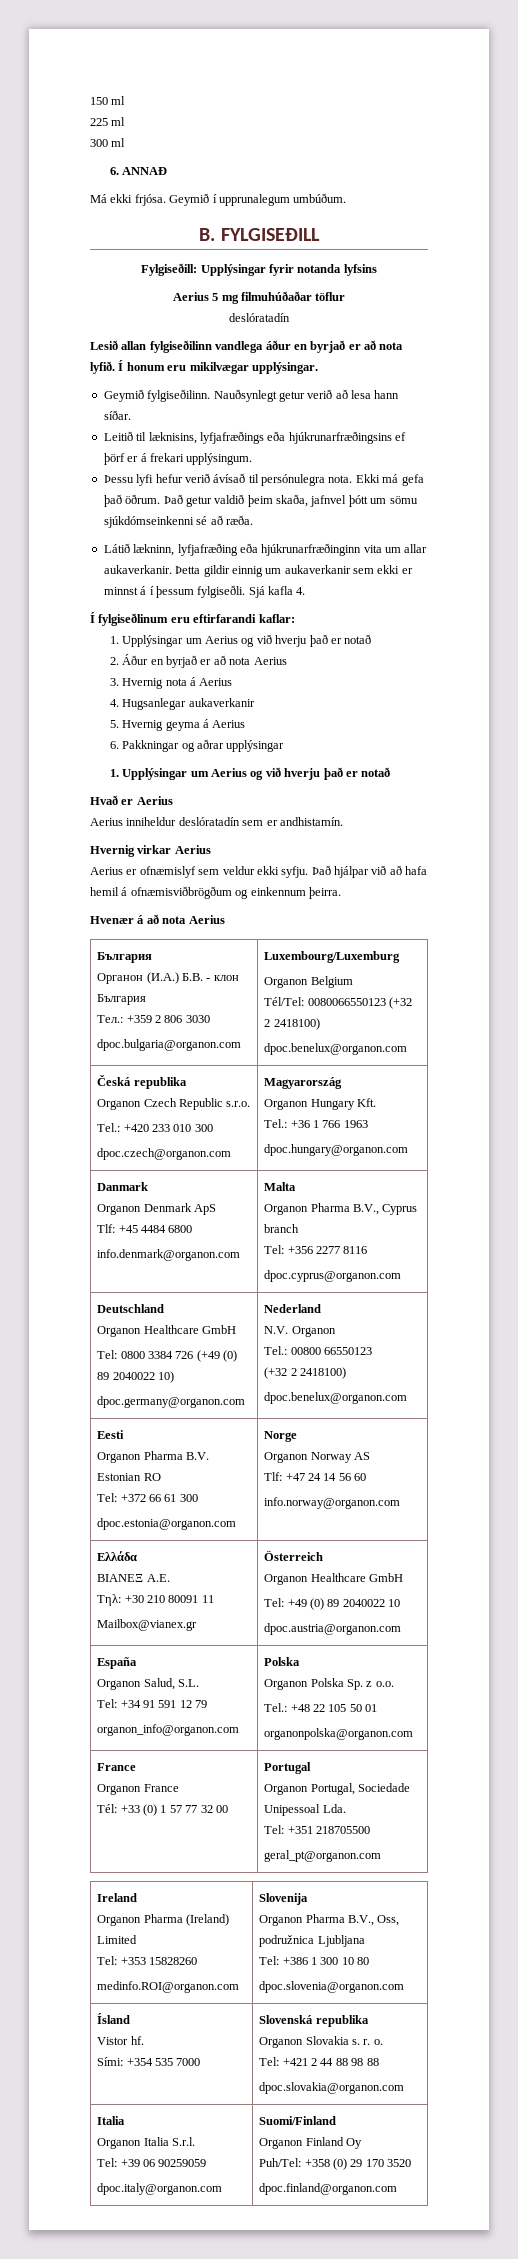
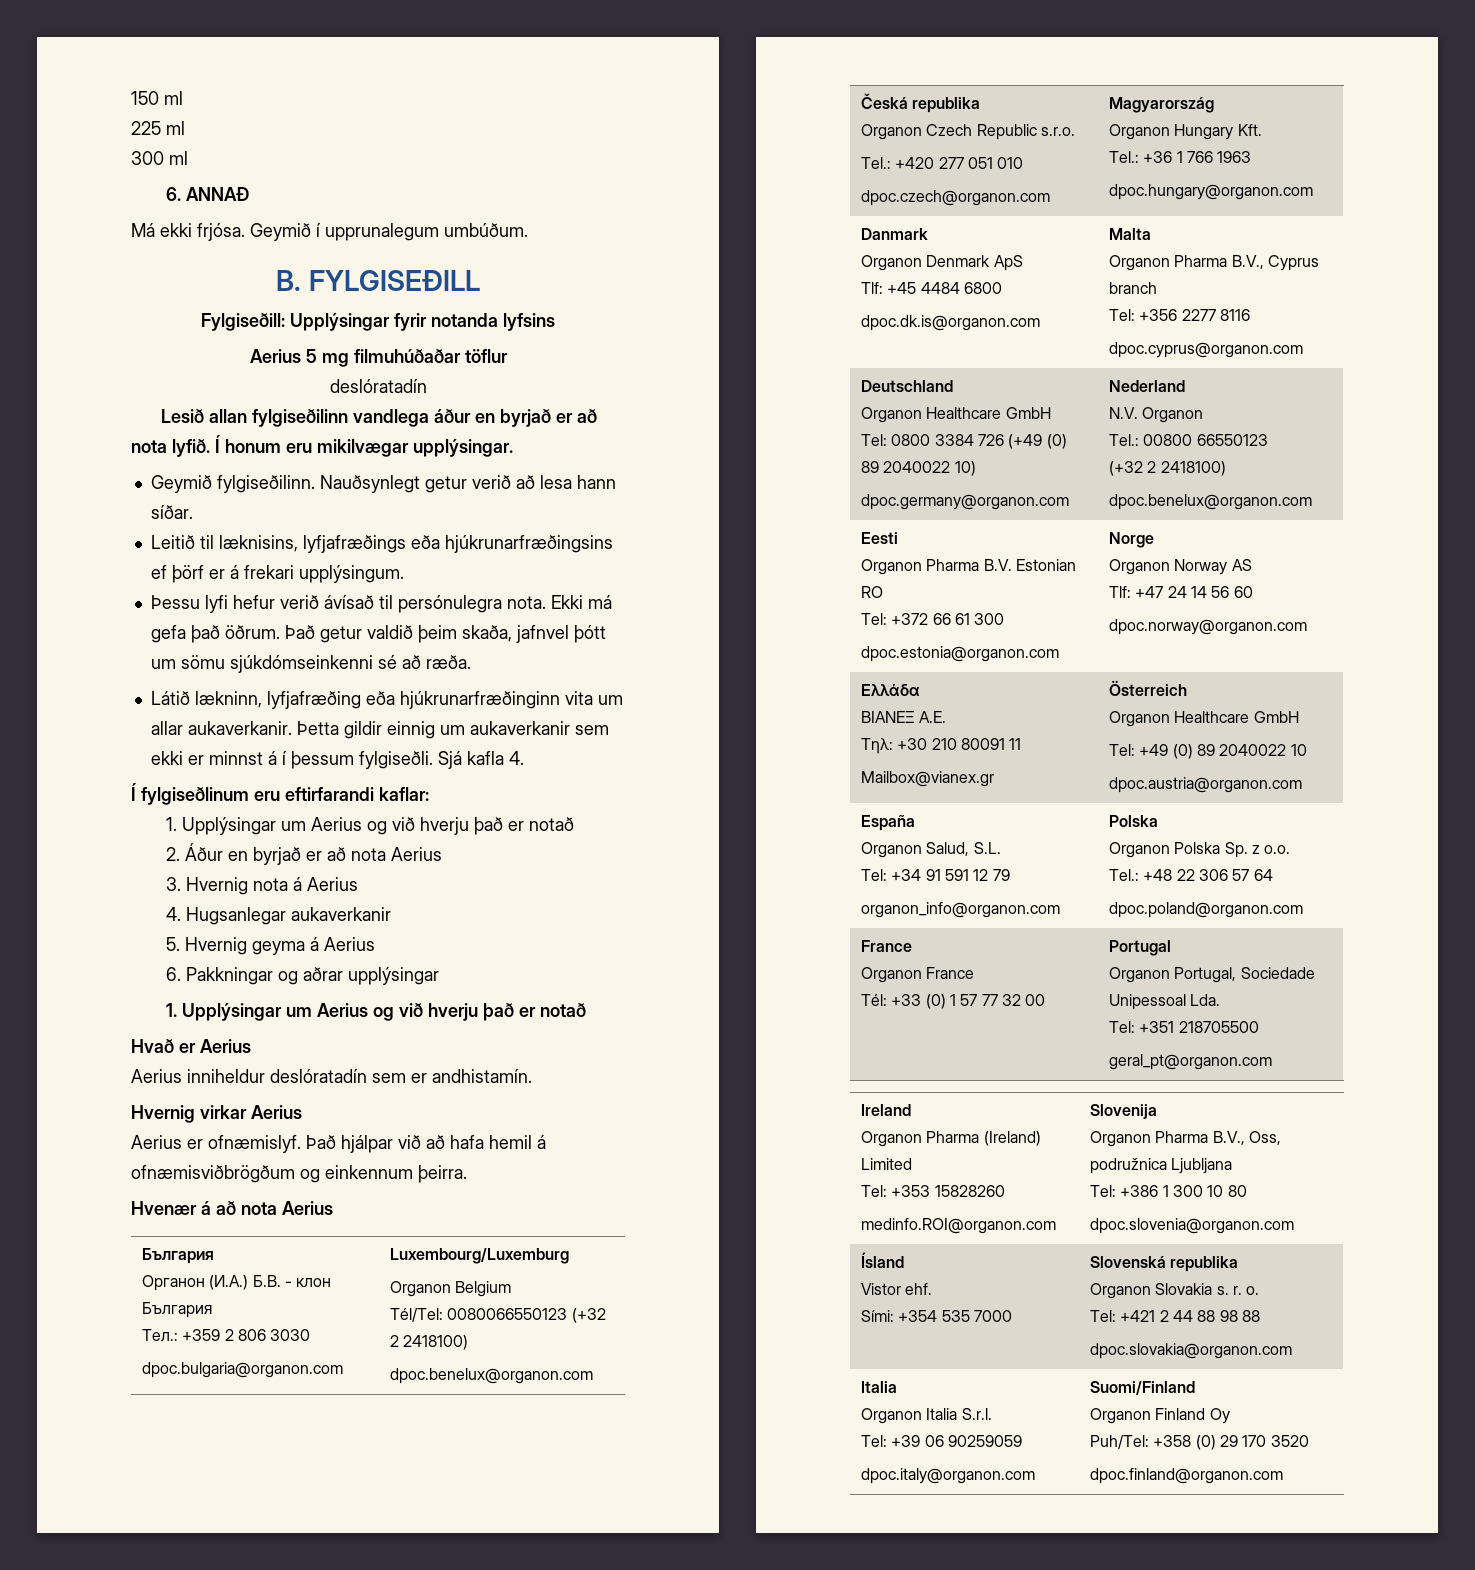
- Aerius er ofnæmislyf sem veldur ekki syfju.
+ Aerius er ofnæmislyf.
  Česká republika
  Organon Czech Republic s.r.o.
- Tel.: +420 233 010 300
+ Tel.: +420 277 051 010
  Danmark
  Organon Denmark ApS
  Tlf: +45 4484 6800
- info.denmark@organon.com | Malta
+ dpoc.dk.is@organon.com | Malta
  Eesti
  Organon Pharma B.V. Estonian RO
  Tel: +372 66 61 300
  dpoc.estonia@organon.com | Norge
  Organon Norway AS
  Tlf: +47 24 14 56 60
- info.norway@organon.com
+ dpoc.norway@organon.com
  España
  Organon Salud, S.L.
  Tel: +34 91 591 12 79
  organon_info@organon.com | Polska
  Organon Polska Sp. z o.o.
- Tel.: +48 22 105 50 01
- organonpolska@organon.com
+ Tel.: +48 22 306 57 64
+ dpoc.poland@organon.com
  Ísland
- Vistor hf.
+ Vistor ehf.

